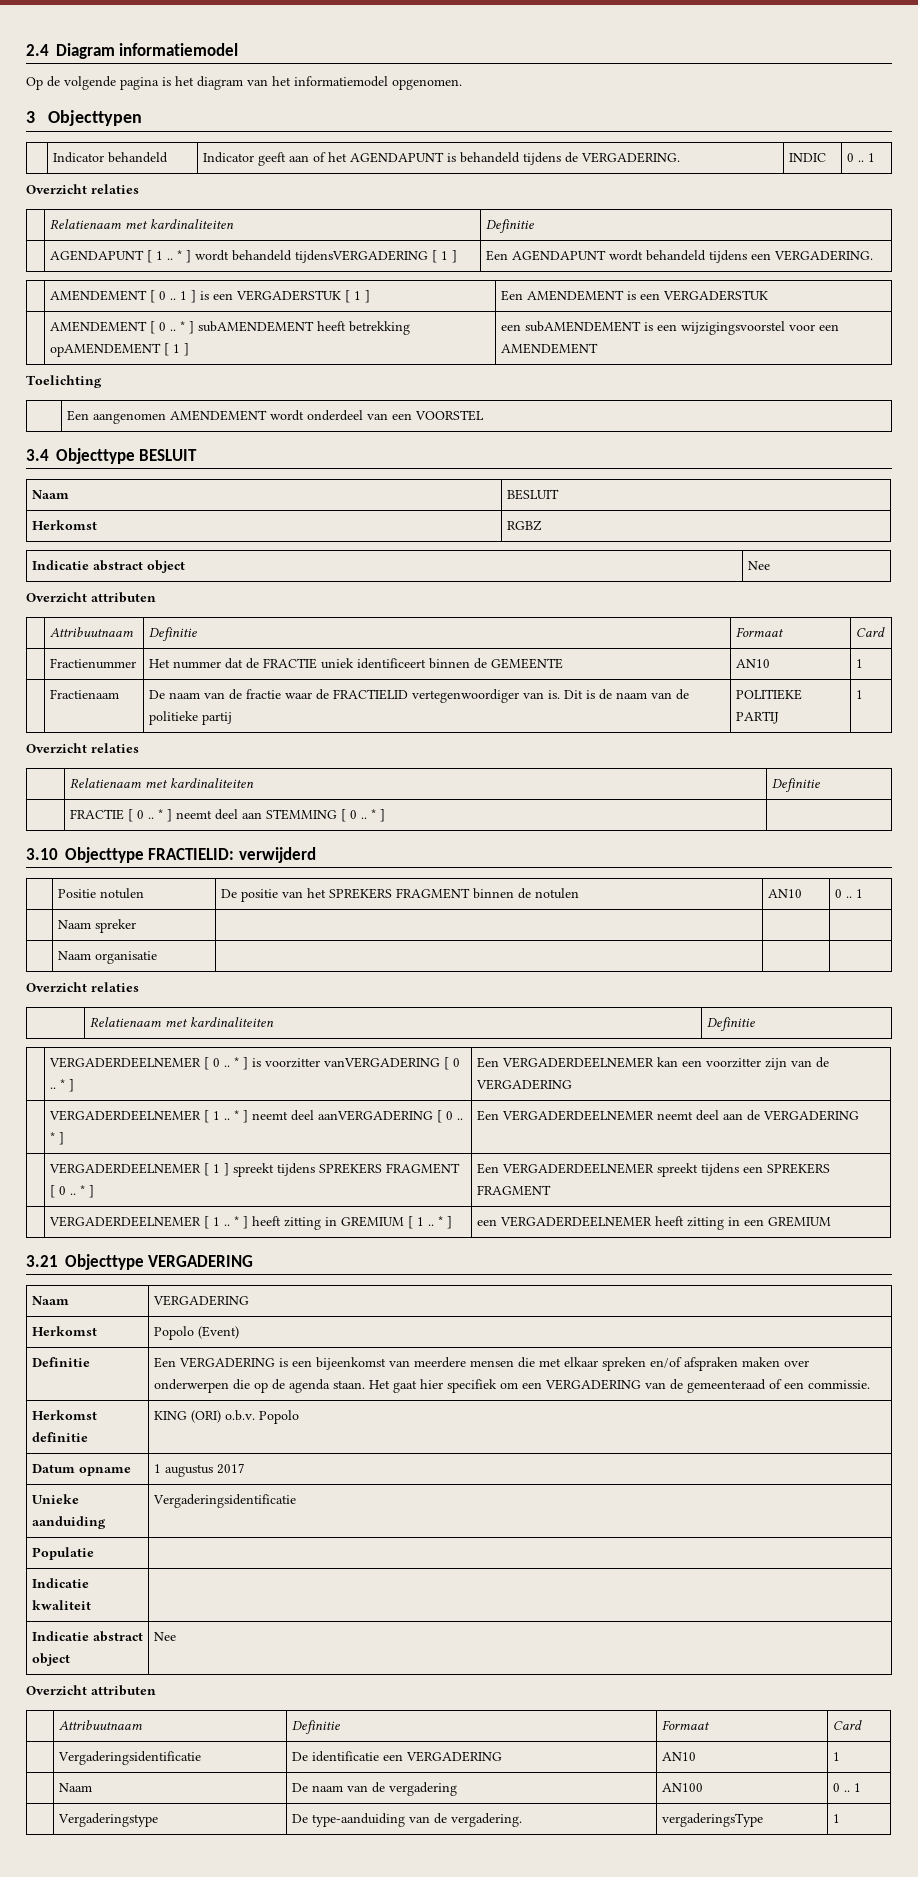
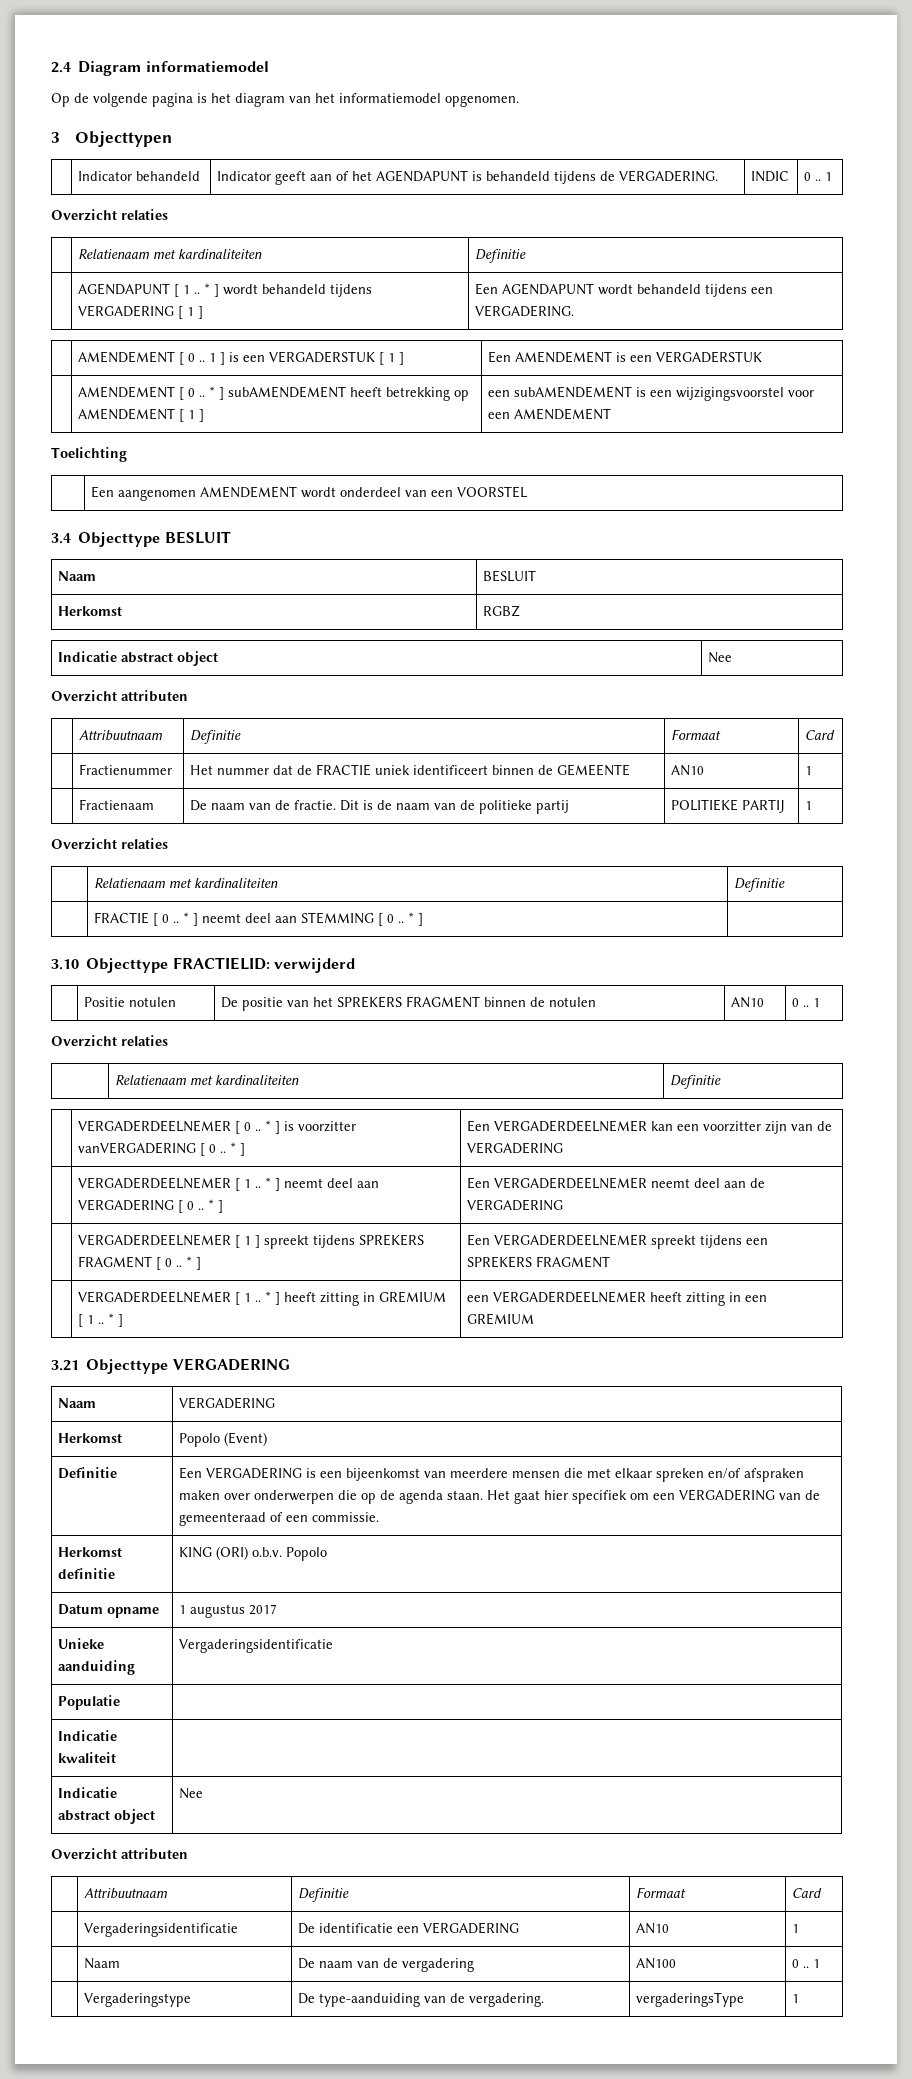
- | AGENDAPUNT [ 1 .. * ] wordt behandeld tijdensVERGADERING [ 1 ] | Een AGENDAPUNT wordt behandeld tijdens een VERGADERING.
+ | AGENDAPUNT [ 1 .. * ] wordt behandeld tijdens VERGADERING [ 1 ] | Een AGENDAPUNT wordt behandeld tijdens een VERGADERING.
- | AMENDEMENT [ 0 .. * ] subAMENDEMENT heeft betrekking opAMENDEMENT [ 1 ] | een subAMENDEMENT is een wijzigingsvoorstel voor een AMENDEMENT
+ | AMENDEMENT [ 0 .. * ] subAMENDEMENT heeft betrekking op AMENDEMENT [ 1 ] | een subAMENDEMENT is een wijzigingsvoorstel voor een AMENDEMENT
- | Fractienaam | De naam van de fractie waar de FRACTIELID vertegenwoordiger van is. Dit is de naam van de politieke partij | POLITIEKE PARTIJ | 1
+ | Fractienaam | De naam van de fractie. Dit is de naam van de politieke partij | POLITIEKE PARTIJ | 1
- | Naam spreker | | |
- | Naam organisatie | | |
- | VERGADERDEELNEMER [ 1 .. * ] neemt deel aanVERGADERING [ 0 .. * ] | Een VERGADERDEELNEMER neemt deel aan de VERGADERING
+ | VERGADERDEELNEMER [ 1 .. * ] neemt deel aan VERGADERING [ 0 .. * ] | Een VERGADERDEELNEMER neemt deel aan de VERGADERING

